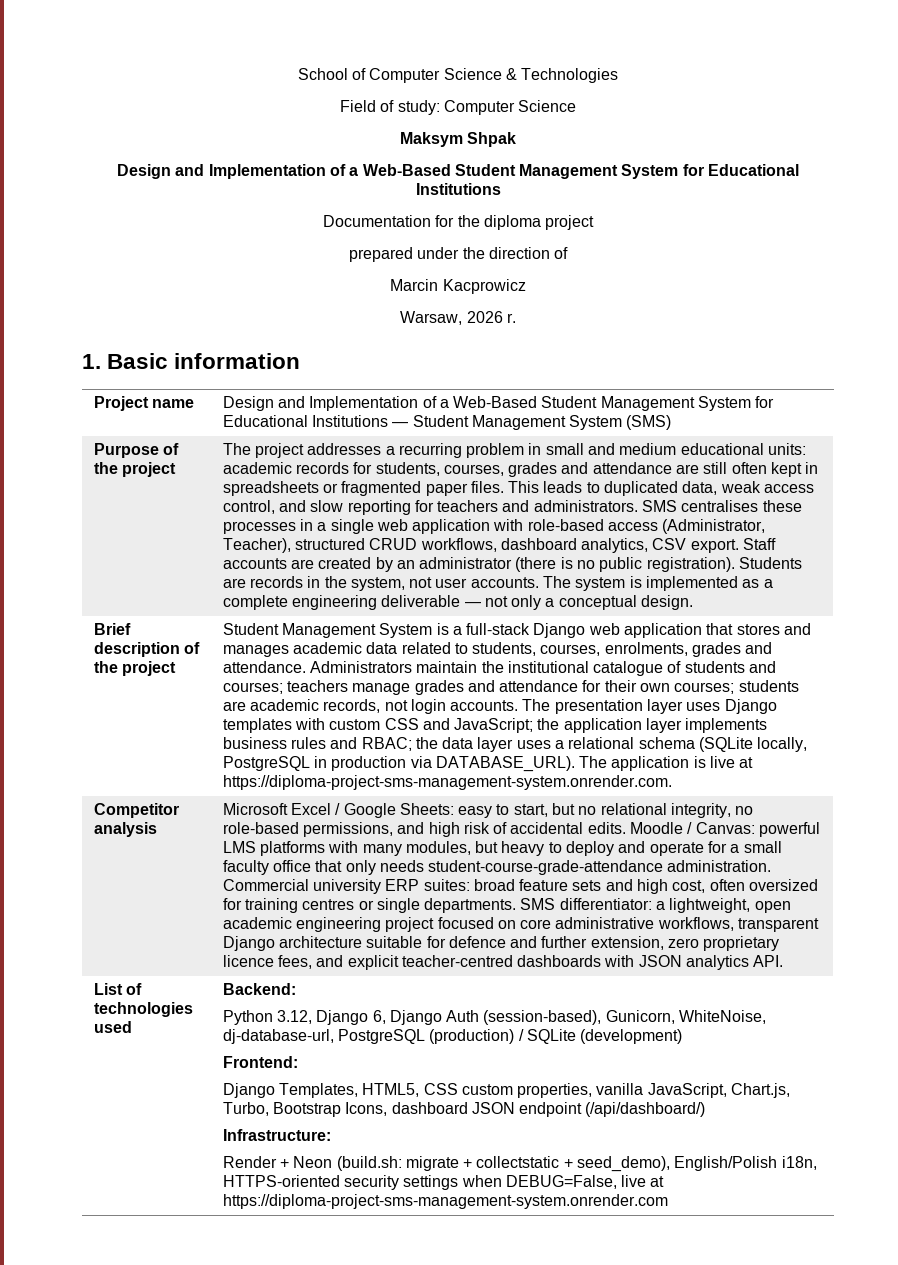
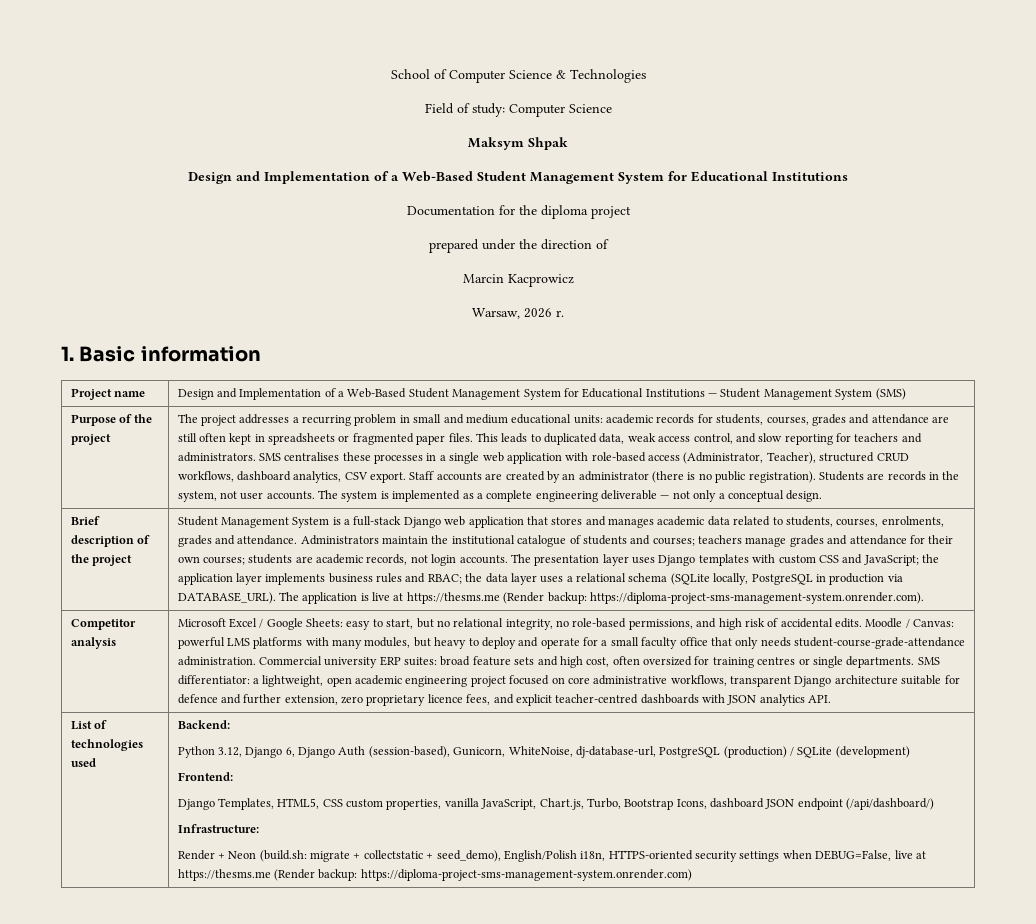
- The application is live at https://diploma-project-sms-management-system.onrender.com.
+ The application is live at https://thesms.me (Render backup: https://diploma-project-sms-management-system.onrender.com).
- Render + Neon (build.sh: migrate + collectstatic + seed_demo), English/Polish i18n, HTTPS-oriented security settings when DEBUG=False, live at https://diploma-project-sms-management-system.onrender.com
+ Render + Neon (build.sh: migrate + collectstatic + seed_demo), English/Polish i18n, HTTPS-oriented security settings when DEBUG=False, live at https://thesms.me (Render backup: https://diploma-project-sms-management-system.onrender.com)

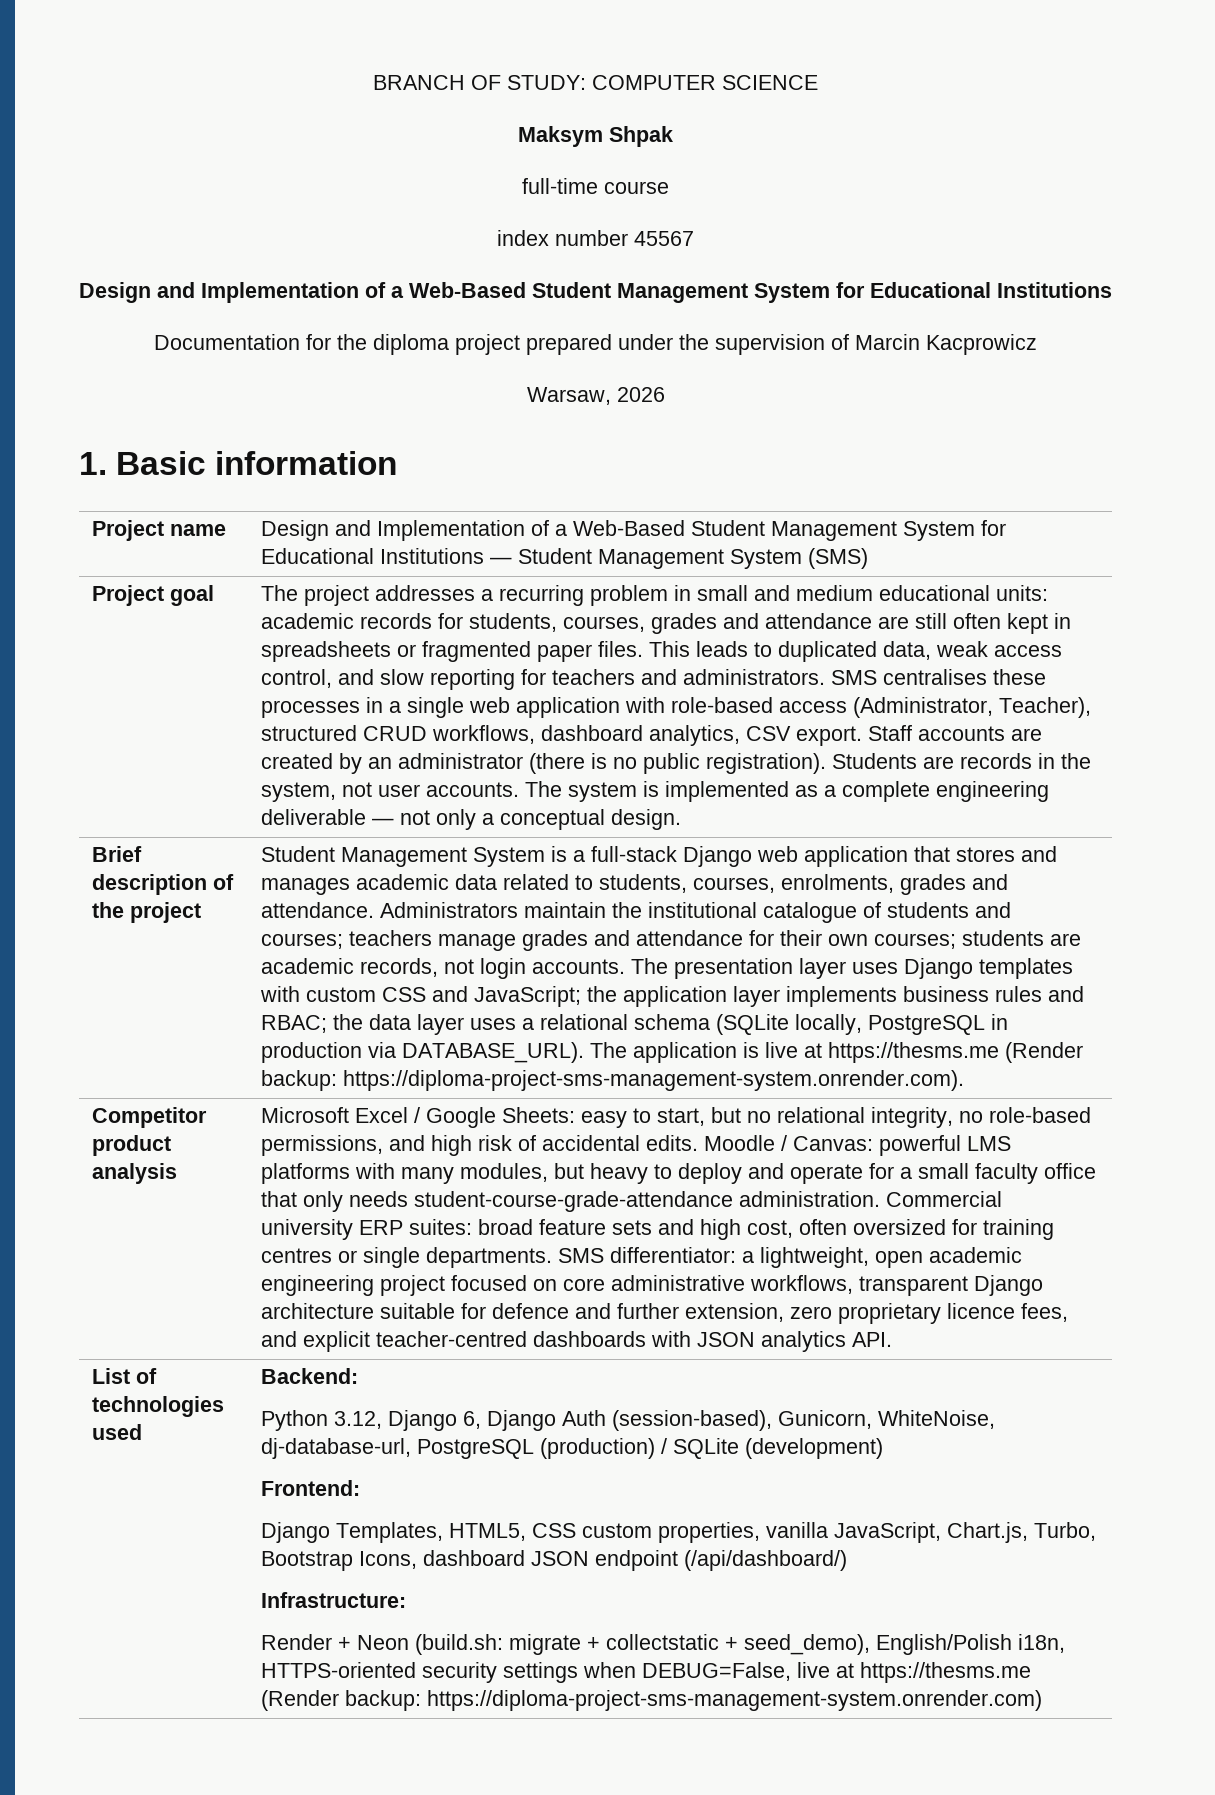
- School of Computer Science & Technologies
- Field of study: Computer Science
+ BRANCH OF STUDY: COMPUTER SCIENCE
  Maksym Shpak
+ full-time course
+ index number 45567
- Documentation for the diploma project
- prepared under the direction of
- Marcin Kacprowicz
+ Documentation for the diploma project prepared under the supervision of Marcin Kacprowicz
- Warsaw, 2026 r.
+ Warsaw, 2026
- Purpose of the project
+ Project goal
- Competitor analysis
+ Competitor product analysis

